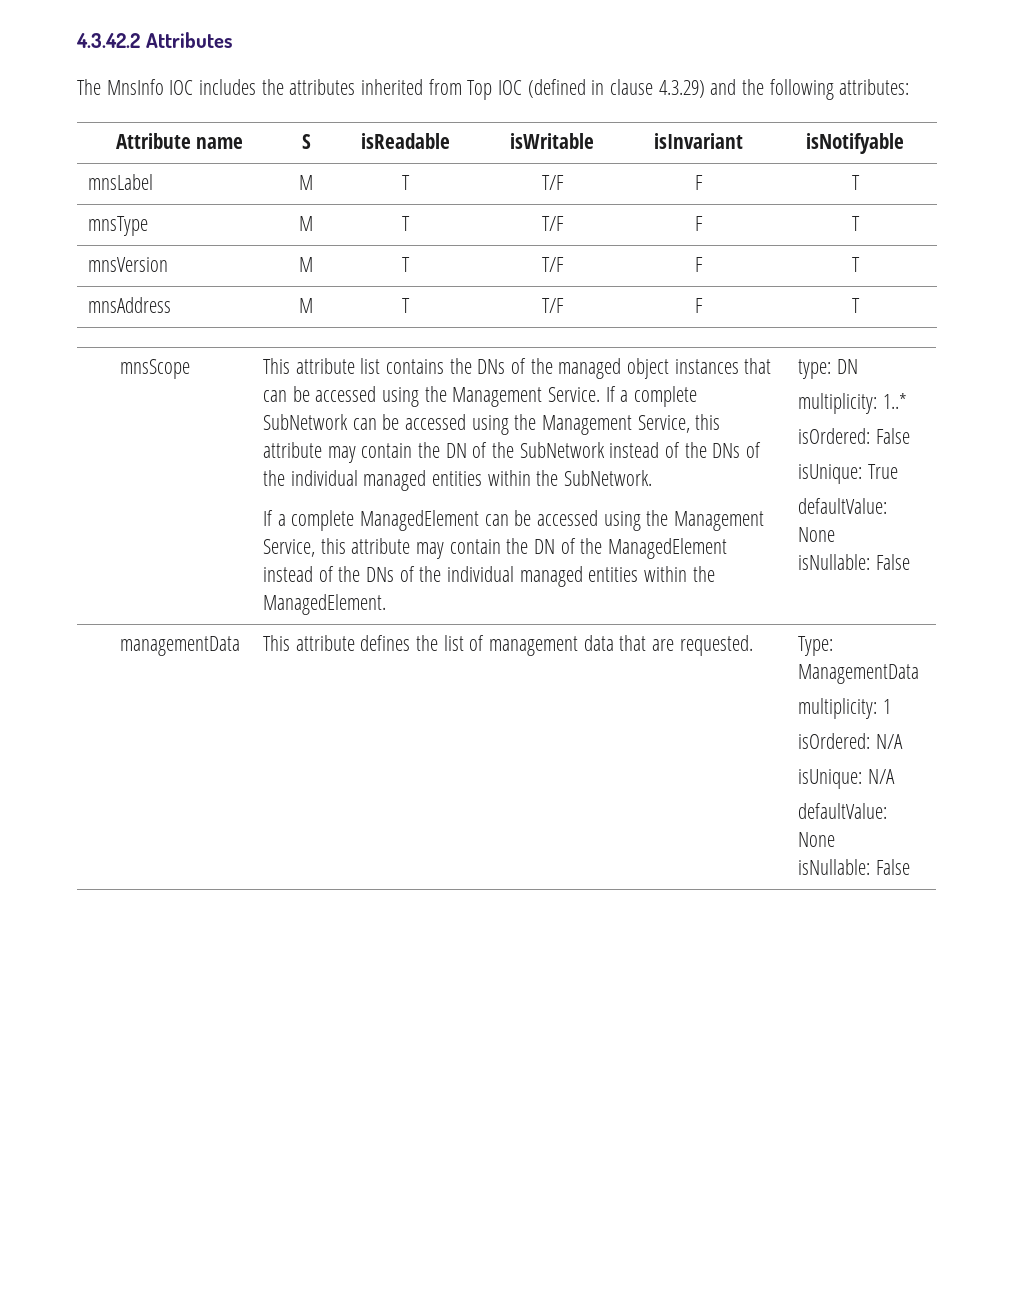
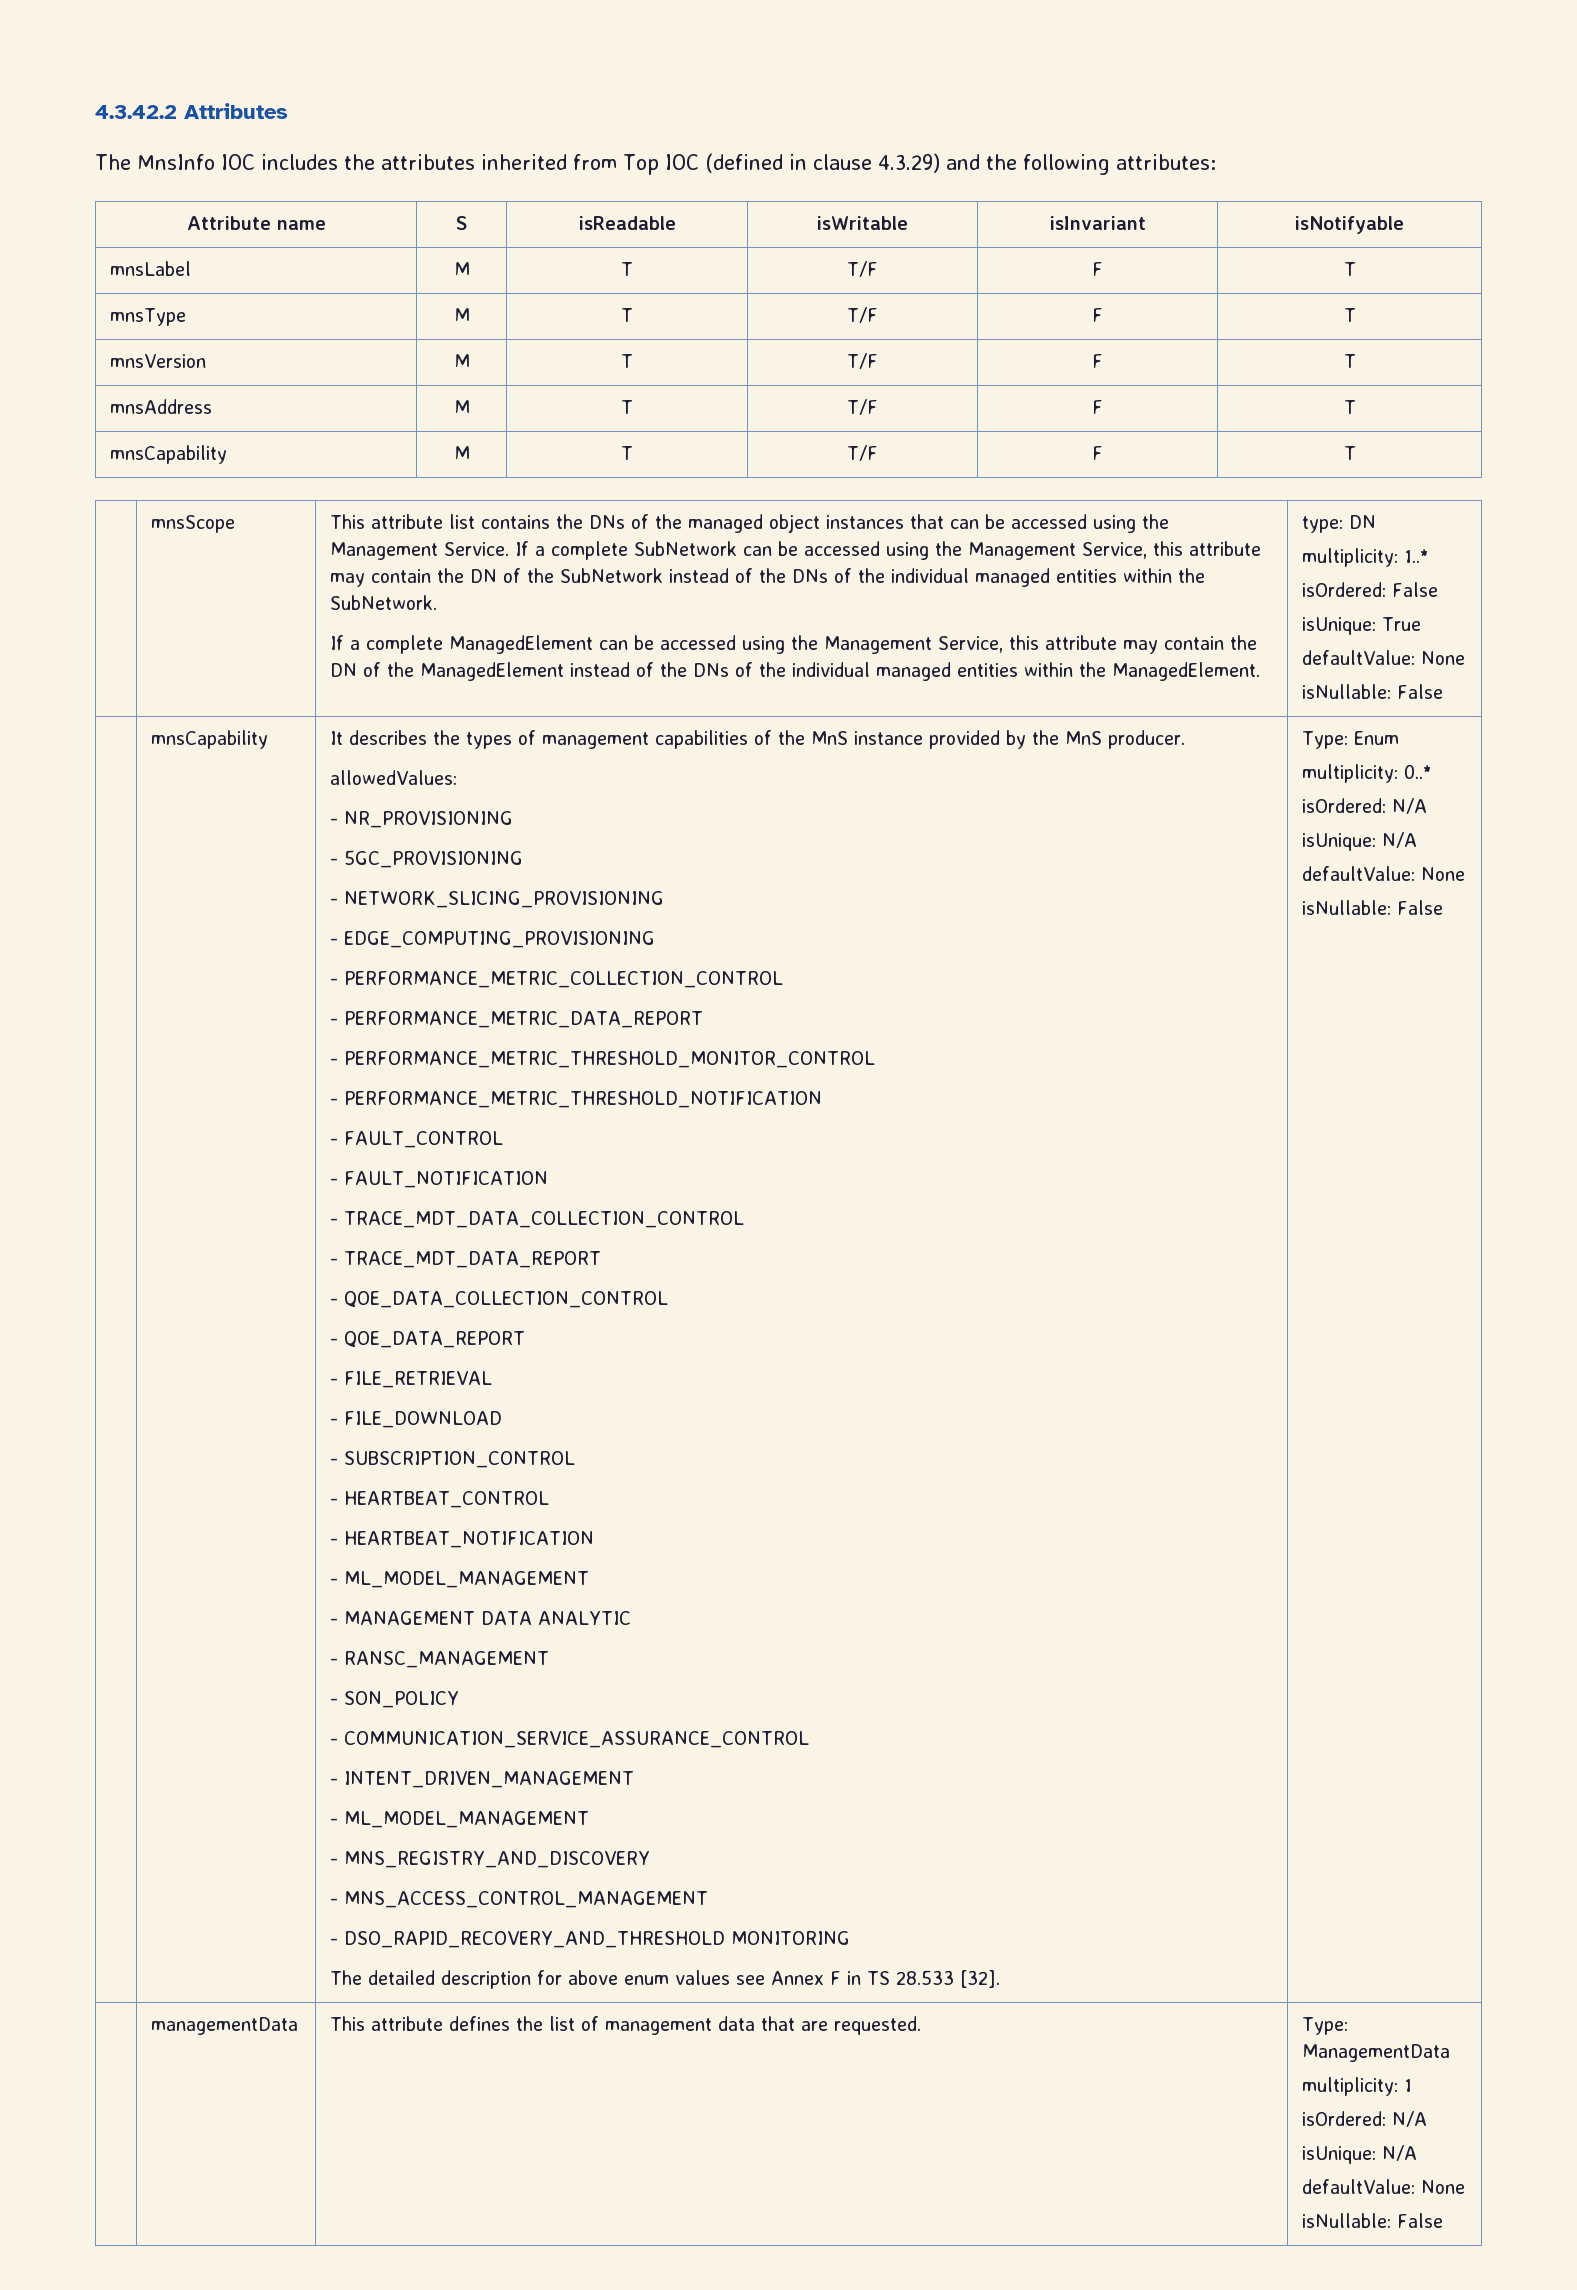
+ mnsCapability | M | T | T/F | F | T
+ mnsCapability | It describes the types of management capabilities of the MnS instance provided by the MnS producer.
+ allowedValues:
+ - NR_PROVISIONING
+ - 5GC_PROVISIONING
+ - NETWORK_SLICING_PROVISIONING
+ - EDGE_COMPUTING_PROVISIONING
+ - PERFORMANCE_METRIC_COLLECTION_CONTROL
+ - PERFORMANCE_METRIC_DATA_REPORT
+ - PERFORMANCE_METRIC_THRESHOLD_MONITOR_CONTROL
+ - PERFORMANCE_METRIC_THRESHOLD_NOTIFICATION
+ - FAULT_CONTROL
+ - FAULT_NOTIFICATION
+ - TRACE_MDT_DATA_COLLECTION_CONTROL
+ - TRACE_MDT_DATA_REPORT
+ - QOE_DATA_COLLECTION_CONTROL
+ - QOE_DATA_REPORT
+ - FILE_RETRIEVAL
+ - FILE_DOWNLOAD
+ - SUBSCRIPTION_CONTROL
+ - HEARTBEAT_CONTROL
+ - HEARTBEAT_NOTIFICATION
+ - ML_MODEL_MANAGEMENT
+ - MANAGEMENT DATA ANALYTIC
+ - RANSC_MANAGEMENT
+ - SON_POLICY
+ - COMMUNICATION_SERVICE_ASSURANCE_CONTROL
+ - INTENT_DRIVEN_MANAGEMENT
+ - ML_MODEL_MANAGEMENT
+ - MNS_REGISTRY_AND_DISCOVERY
+ - MNS_ACCESS_CONTROL_MANAGEMENT
+ - DSO_RAPID_RECOVERY_AND_THRESHOLD MONITORING
+ The detailed description for above enum values see Annex F in TS 28.533 [32]. | Type: Enum
+ multiplicity: 0..*
+ isOrdered: N/A
+ isUnique: N/A
+ defaultValue: None
+ isNullable: False

